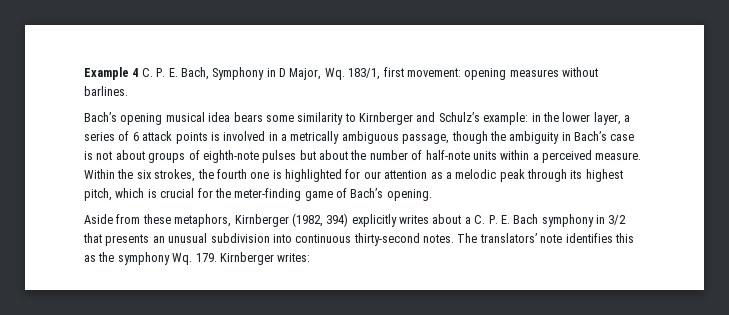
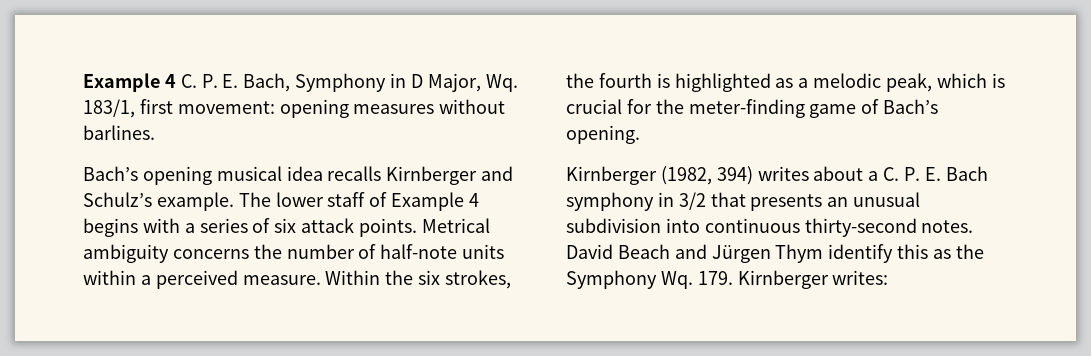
- Bach’s opening musical idea bears some similarity to Kirnberger and Schulz’s example: in the lower layer, a series of 6 attack points is involved in a metrically ambiguous passage, though the ambiguity in Bach’s case is not about groups of eighth-note pulses but about the number of half-note units within a perceived measure.
+ Bach’s opening musical idea recalls Kirnberger and Schulz’s example. The lower staff of Example 4 begins with a series of six attack points. Metrical ambiguity concerns the number of half-note units within a perceived measure.
- Within the six strokes, the fourth one is highlighted for our attention as a melodic peak through its highest pitch, which is crucial for the meter-finding game of Bach’s opening.
+ Within the six strokes, the fourth is highlighted as a melodic peak, which is crucial for the meter-finding game of Bach’s opening.
- Aside from these metaphors, Kirnberger (1982, 394) explicitly writes about a C. P. E. Bach symphony in 3/2 that presents an unusual subdivision into continuous thirty-second notes.
+ Kirnberger (1982, 394) writes about a C. P. E. Bach symphony in 3/2 that presents an unusual subdivision into continuous thirty-second notes.
- The translators’ note identifies this as the symphony Wq. 179. Kirnberger writes:
+ David Beach and Jürgen Thym identify this as the Symphony Wq. 179. Kirnberger writes:

